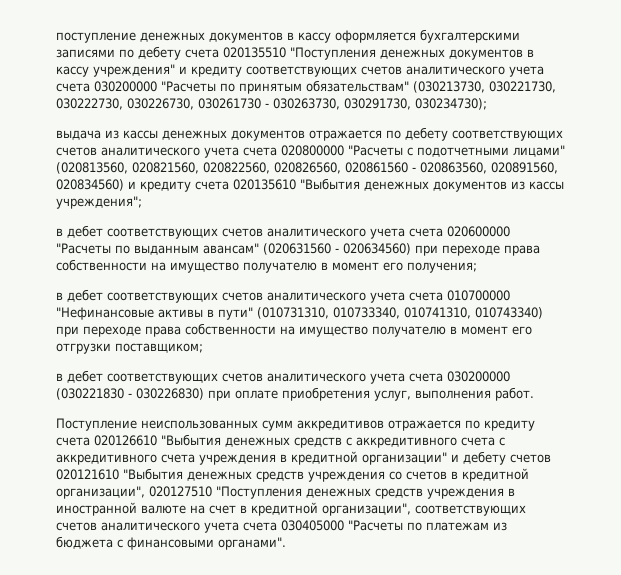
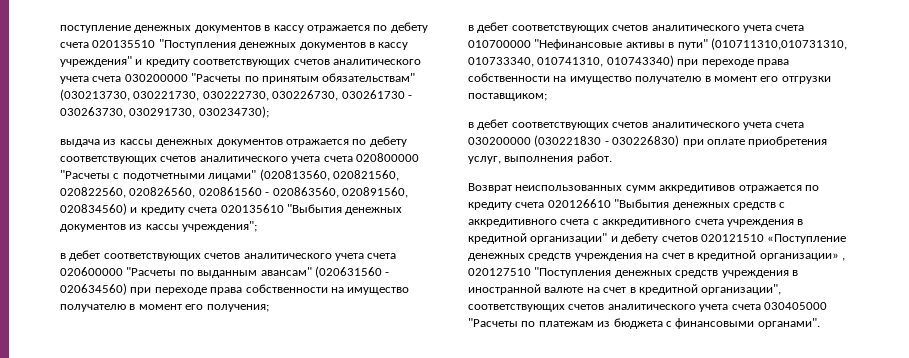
- поступление денежных документов в кассу оформляется бухгалтерскими записями по дебету счета 020135510 "Поступления денежных документов в кассу учреждения" и кредиту соответствующих счетов аналитического учета счета 030200000 "Расчеты по принятым обязательствам" (030213730, 030221730, 030222730, 030226730, 030261730 - 030263730, 030291730, 030234730);
+ поступление денежных документов в кассу отражается по дебету счета 020135510 "Поступления денежных документов в кассу учреждения" и кредиту соответствующих счетов аналитического учета счета 030200000 "Расчеты по принятым обязательствам" (030213730, 030221730, 030222730, 030226730, 030261730 - 030263730, 030291730, 030234730);
- в дебет соответствующих счетов аналитического учета счета 010700000 "Нефинансовые активы в пути" (010731310, 010733340, 010741310, 010743340) при переходе права собственности на имущество получателю в момент его отгрузки поставщиком;
+ в дебет соответствующих счетов аналитического учета счета 010700000 "Нефинансовые активы в пути" (010711310,010731310, 010733340, 010741310, 010743340) при переходе права собственности на имущество получателю в момент его отгрузки поставщиком;
- Поступление неиспользованных сумм аккредитивов отражается по кредиту счета 020126610 "Выбытия денежных средств с аккредитивного счета с аккредитивного счета учреждения в кредитной организации" и дебету счетов 020121610 "Выбытия денежных средств учреждения со счетов в кредитной организации", 020127510 "Поступления денежных средств учреждения в иностранной валюте на счет в кредитной организации", соответствующих счетов аналитического учета счета 030405000 "Расчеты по платежам из бюджета с финансовыми органами".
+ Возврат неиспользованных сумм аккредитивов отражается по кредиту счета 020126610 "Выбытия денежных средств с аккредитивного счета с аккредитивного счета учреждения в кредитной организации" и дебету счетов 020121510 «Поступление денежных средств учреждения на счет в кредитной организации» , 020127510 "Поступления денежных средств учреждения в иностранной валюте на счет в кредитной организации", соответствующих счетов аналитического учета счета 030405000 "Расчеты по платежам из бюджета с финансовыми органами".

